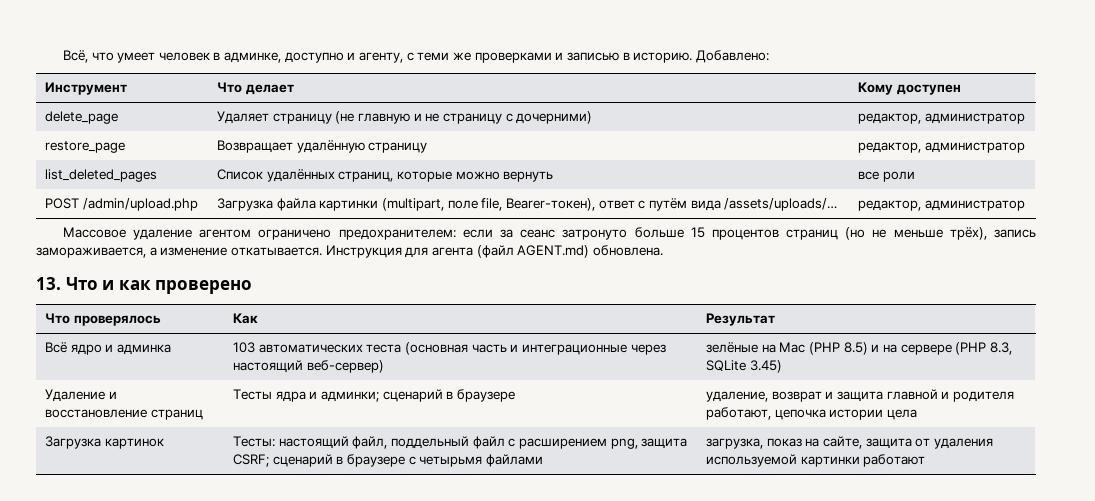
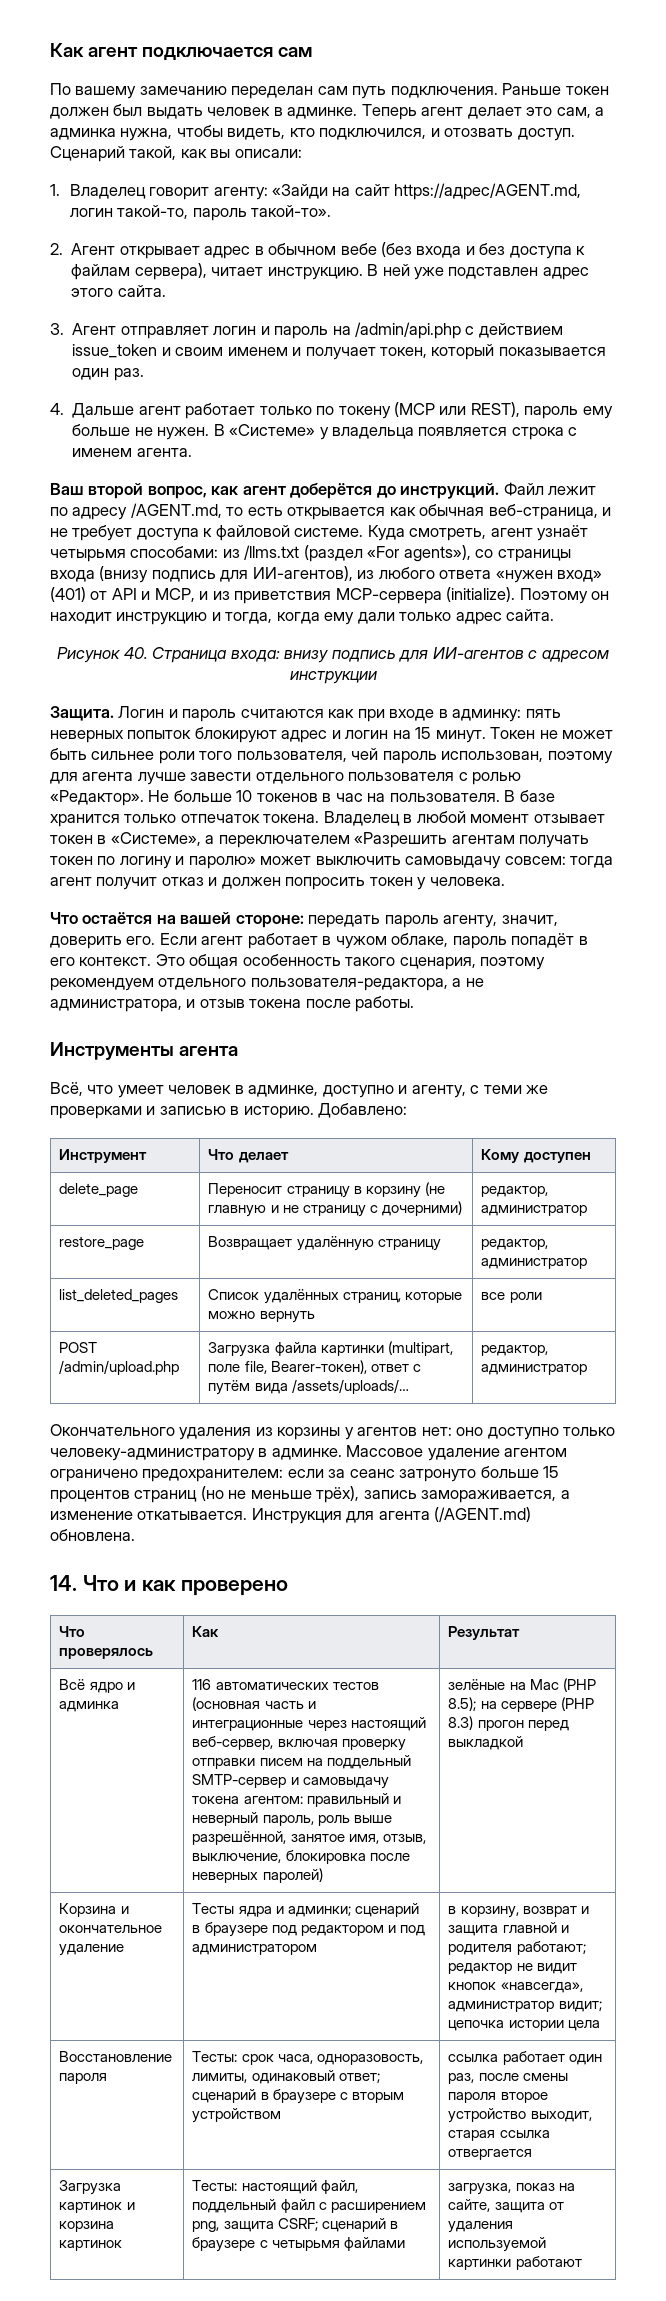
+ Как агент подключается сам
+ По вашему замечанию переделан сам путь подключения. Раньше токен должен был выдать человек в админке. Теперь агент делает это сам, а админка нужна, чтобы видеть, кто подключился, и отозвать доступ. Сценарий такой, как вы описали:
+ 1. Владелец говорит агенту: «Зайди на сайт https://адрес/AGENT.md, логин такой-то, пароль такой-то».
+ 2. Агент открывает адрес в обычном вебе (без входа и без доступа к файлам сервера), читает инструкцию. В ней уже подставлен адрес этого сайта.
+ 3. Агент отправляет логин и пароль на /admin/api.php с действием issue_token и своим именем и получает токен, который показывается один раз.
+ 4. Дальше агент работает только по токену (MCP или REST), пароль ему больше не нужен. В «Системе» у владельца появляется строка с именем агента.
+ Ваш второй вопрос, как агент доберётся до инструкций. Файл лежит по адресу /AGENT.md, то есть открывается как обычная веб-страница, и не требует доступа к файловой системе. Куда смотреть, агент узнаёт четырьмя способами: из /llms.txt (раздел «For agents»), со страницы входа (внизу подпись для ИИ-агентов), из любого ответа «нужен вход» (401) от API и MCP, и из приветствия MCP-сервера (initialize). Поэтому он находит инструкцию и тогда, когда ему дали только адрес сайта.
+ Рисунок 40. Страница входа: внизу подпись для ИИ-агентов с адресом инструкции
+ Защита. Логин и пароль считаются как при входе в админку: пять неверных попыток блокируют адрес и логин на 15 минут. Токен не может быть сильнее роли того пользователя, чей пароль использован, поэтому для агента лучше завести отдельного пользователя с ролью «Редактор». Не больше 10 токенов в час на пользователя. В базе хранится только отпечаток токена. Владелец в любой момент отзывает токен в «Системе», а переключателем «Разрешить агентам получать токен по логину и паролю» может выключить самовыдачу совсем: тогда агент получит отказ и должен попросить токен у человека.
+ Что остаётся на вашей стороне: передать пароль агенту, значит, доверить его. Если агент работает в чужом облаке, пароль попадёт в его контекст. Это общая особенность такого сценария, поэтому рекомендуем отдельного пользователя-редактора, а не администратора, и отзыв токена после работы.
+ Инструменты агента
- delete_page | Удаляет страницу (не главную и не страницу с дочерними) | редактор, администратор
+ delete_page | Переносит страницу в корзину (не главную и не страницу с дочерними) | редактор, администратор
+ Окончательного удаления из корзины у агентов нет: оно доступно только человеку-администратору в админке.
- Инструкция для агента (файл AGENT.md) обновлена.
+ Инструкция для агента (/AGENT.md) обновлена.
- 13. Что и как проверено
+ 14. Что и как проверено
- 103 автоматических теста (основная часть и интеграционные через настоящий веб-сервер)
+ 116 автоматических тестов (основная часть и интеграционные через настоящий веб-сервер, включая проверку отправки писем на поддельный SMTP-сервер и самовыдачу токена агентом: правильный и неверный пароль, роль выше разрешённой, занятое имя, отзыв, выключение, блокировка после неверных паролей)
- зелёные на Mac (PHP 8.5) и на сервере (PHP 8.3, SQLite 3.45)
- Удаление и восстановление страниц | Тесты ядра и админки; сценарий в браузере | удаление, возврат и защита главной и родителя работают, цепочка истории цела
+ зелёные на Mac (PHP 8.5); на сервере (PHP 8.3) прогон перед выкладкой
+ Корзина и окончательное удаление | Тесты ядра и админки; сценарий в браузере под редактором и под администратором | в корзину, возврат и защита главной и родителя работают; редактор не видит кнопок «навсегда», администратор видит; цепочка истории цела
+ Восстановление пароля | Тесты: срок часа, одноразовость, лимиты, одинаковый ответ; сценарий в браузере с вторым устройством | ссылка работает один раз, после смены пароля второе устройство выходит, старая ссылка отвергается
- Загрузка картинок | Тесты: настоящий файл, поддельный файл с расширением png, защита CSRF; сценарий в браузере с четырьмя файлами | загрузка, показ на сайте, защита от удаления используемой картинки работают
+ Загрузка картинок и корзина картинок | Тесты: настоящий файл, поддельный файл с расширением png, защита CSRF; сценарий в браузере с четырьмя файлами | загрузка, показ на сайте, защита от удаления используемой картинки работают

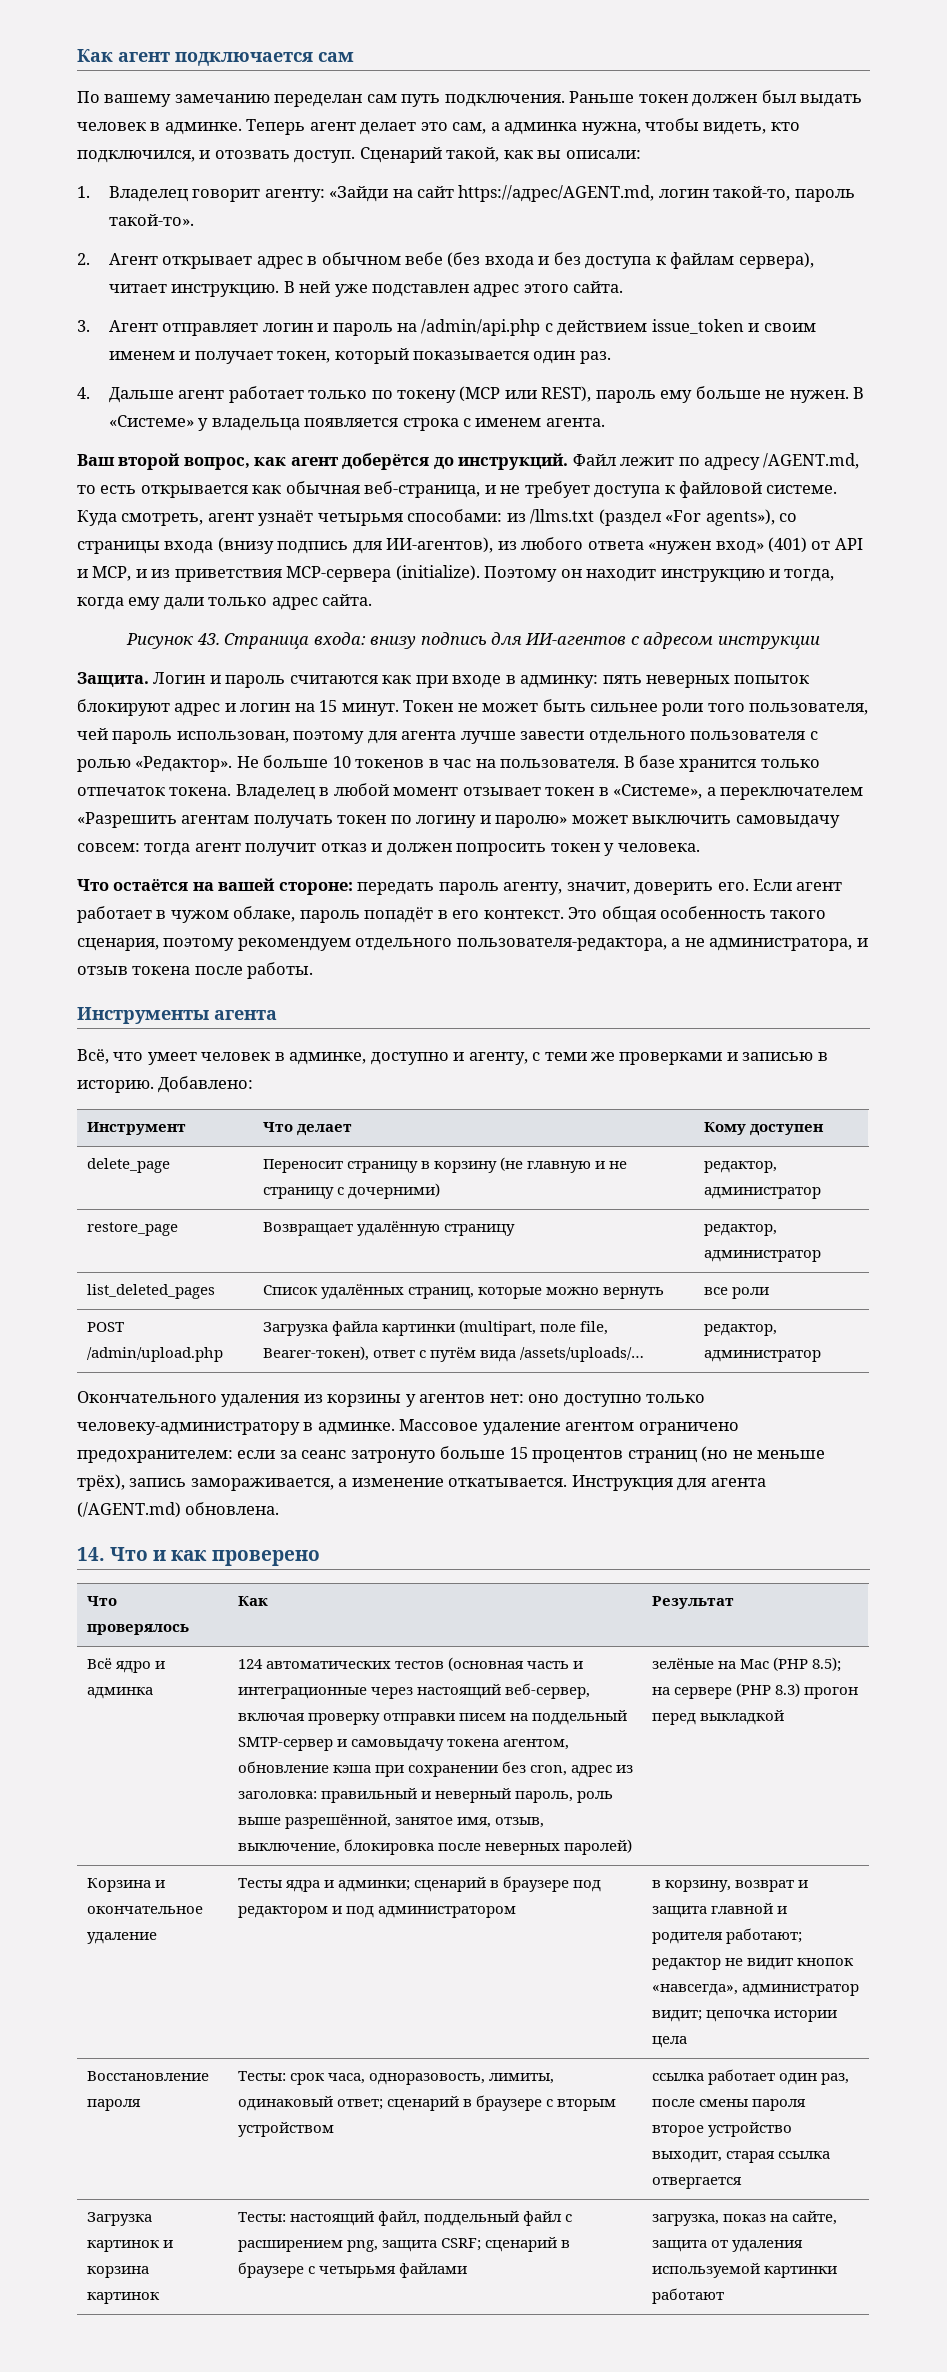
- Рисунок 40. Страница входа: внизу подпись для ИИ-агентов с адресом инструкции
+ Рисунок 43. Страница входа: внизу подпись для ИИ-агентов с адресом инструкции
- 116 автоматических тестов (основная часть и интеграционные через настоящий веб-сервер, включая проверку отправки писем на поддельный SMTP-сервер и самовыдачу токена агентом: правильный и неверный пароль, роль выше разрешённой, занятое имя, отзыв, выключение, блокировка после неверных паролей)
+ 124 автоматических тестов (основная часть и интеграционные через настоящий веб-сервер, включая проверку отправки писем на поддельный SMTP-сервер и самовыдачу токена агентом, обновление кэша при сохранении без cron, адрес из заголовка: правильный и неверный пароль, роль выше разрешённой, занятое имя, отзыв, выключение, блокировка после неверных паролей)

